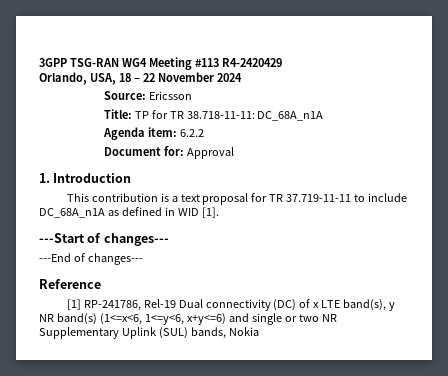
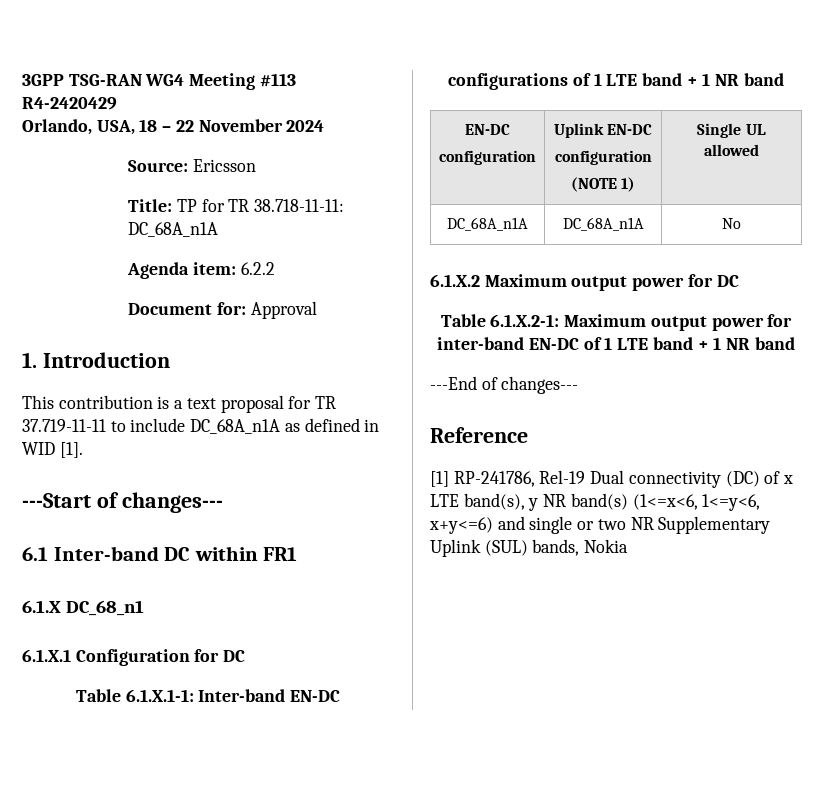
+ 6.1 Inter-band DC within FR1
+ 6.1.X DC_68_n1
+ 6.1.X.1 Configuration for DC
+ Table 6.1.X.1-1: Inter-band EN-DC configurations of 1 LTE band + 1 NR band
+ EN-DC
+ configuration | Uplink EN-DC
+ configuration
+ (NOTE 1) | Single UL allowed
+ DC_68A_n1A | DC_68A_n1A | No
+ 6.1.X.2 Maximum output power for DC
+ Table 6.1.X.2-1: Maximum output power for inter-band EN-DC of 1 LTE band + 1 NR band

